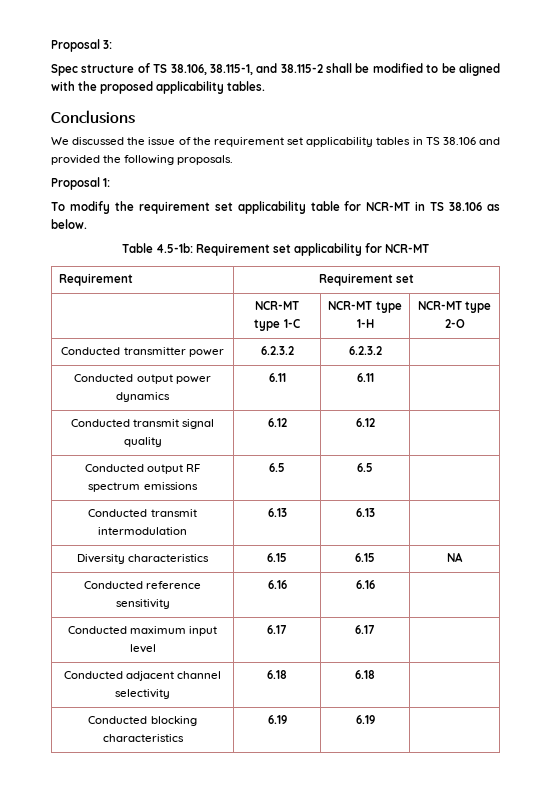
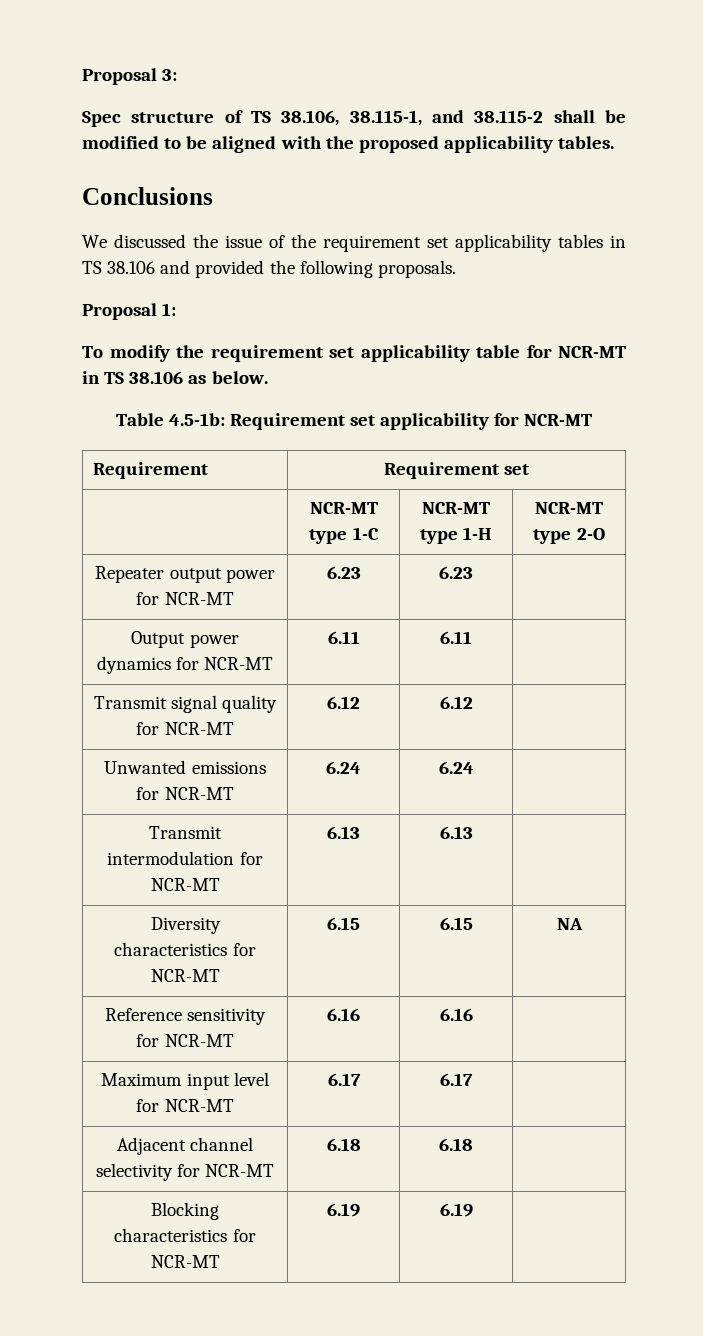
- Conducted transmitter power | 6.2.3.2 | 6.2.3.2 |
- Conducted output power dynamics | 6.11 | 6.11 |
+ Repeater output power for NCR-MT | 6.23 | 6.23 |
+ Output power dynamics for NCR-MT | 6.11 | 6.11 |
- Conducted transmit signal quality | 6.12 | 6.12 |
+ Transmit signal quality for NCR-MT | 6.12 | 6.12 |
- Conducted output RF spectrum emissions | 6.5 | 6.5 |
- Conducted transmit intermodulation | 6.13 | 6.13 |
+ Unwanted emissions for NCR-MT | 6.24 | 6.24 |
+ Transmit intermodulation for NCR-MT | 6.13 | 6.13 |
- Diversity characteristics | 6.15 | 6.15 | NA
+ Diversity characteristics for NCR-MT | 6.15 | 6.15 | NA
- Conducted reference sensitivity | 6.16 | 6.16 |
+ Reference sensitivity for NCR-MT | 6.16 | 6.16 |
- Conducted maximum input level | 6.17 | 6.17 |
+ Maximum input level for NCR-MT | 6.17 | 6.17 |
- Conducted adjacent channel selectivity | 6.18 | 6.18 |
+ Adjacent channel selectivity for NCR-MT | 6.18 | 6.18 |
- Conducted blocking characteristics | 6.19 | 6.19 |
+ Blocking characteristics for NCR-MT | 6.19 | 6.19 |

